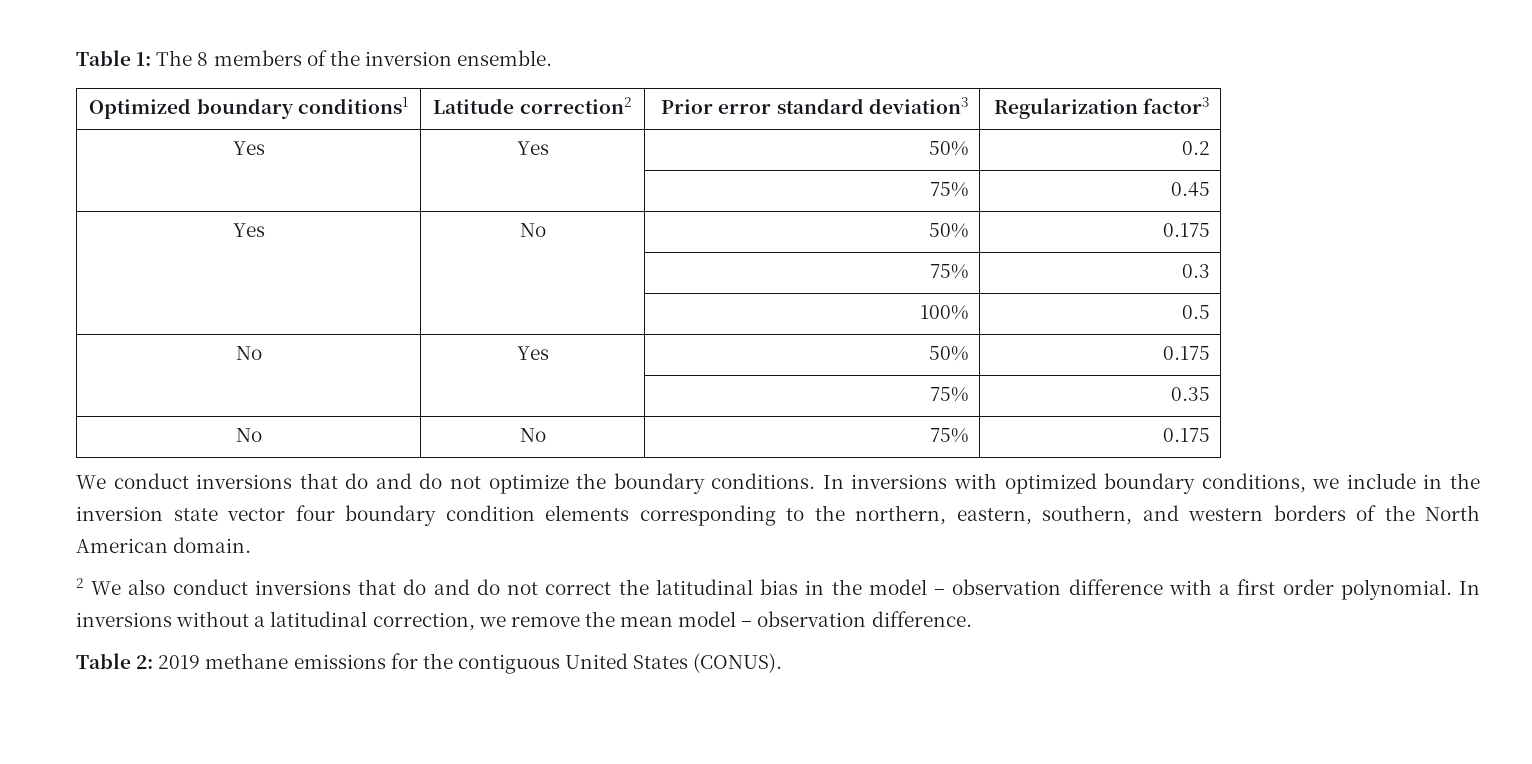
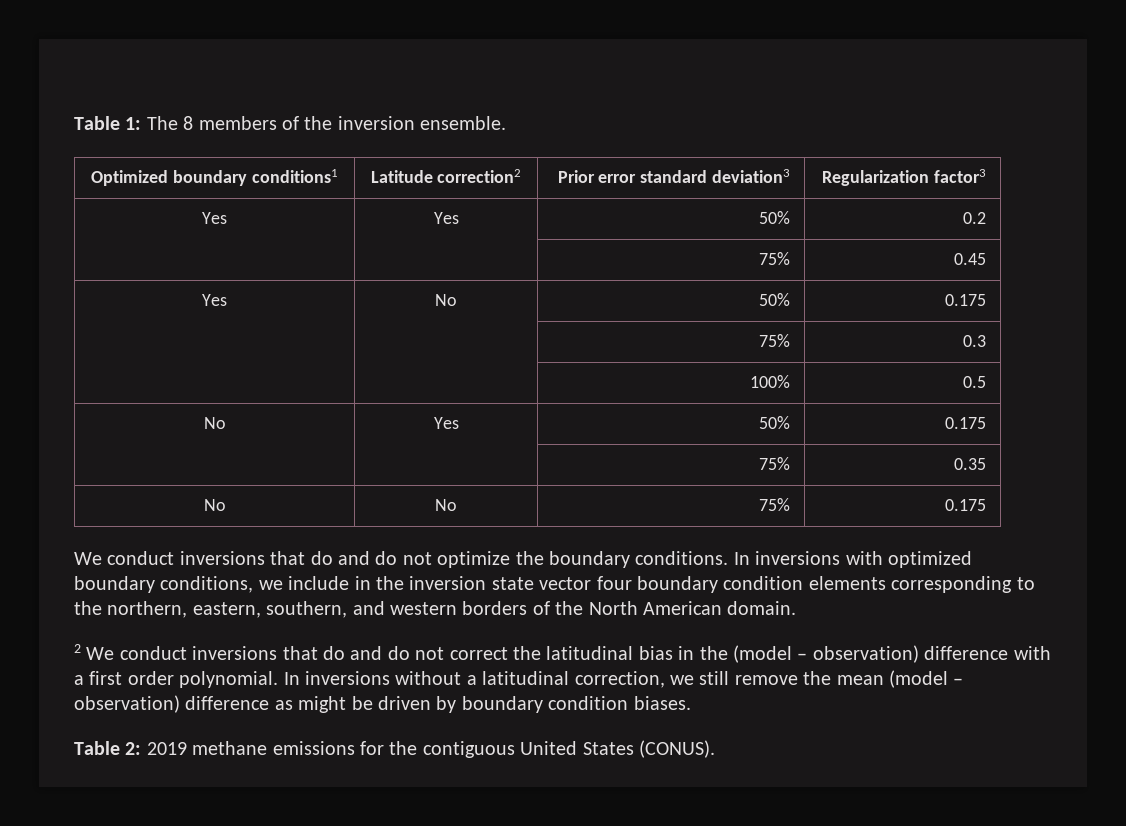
- 2 We also conduct inversions that do and do not correct the latitudinal bias in the model – observation difference with a first order polynomial.
+ 2 We conduct inversions that do and do not correct the latitudinal bias in the (model – observation) difference with a first order polynomial.
- In inversions without a latitudinal correction, we remove the mean model – observation difference.
+ In inversions without a latitudinal correction, we still remove the mean (model – observation) difference as might be driven by boundary condition biases.

